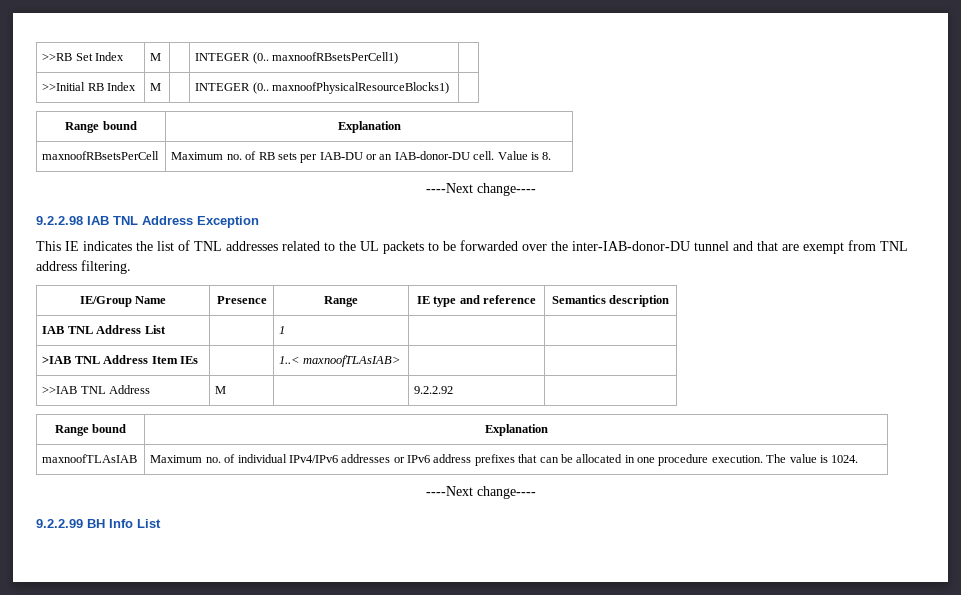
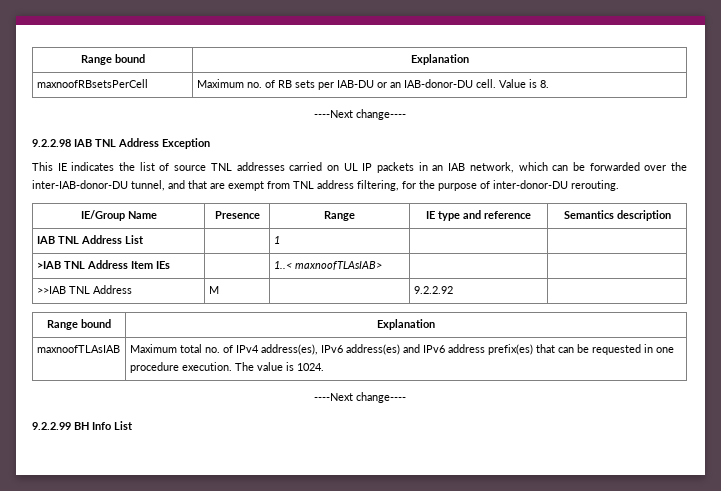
- >>RB Set Index | M | | INTEGER (0.. maxnoofRBsetsPerCell1) |
- >>Initial RB Index | M | | INTEGER (0.. maxnoofPhysicalResourceBlocks1) |
- This IE indicates the list of TNL addresses related to the UL packets to be forwarded over the inter-IAB-donor-DU tunnel and that are exempt from TNL address filtering.
+ This IE indicates the list of source TNL addresses carried on UL IP packets in an IAB network, which can be forwarded over the inter-IAB-donor-DU tunnel, and that are exempt from TNL address filtering, for the purpose of inter-donor-DU rerouting.
- maxnoofTLAsIAB | Maximum no. of individual IPv4/IPv6 addresses or IPv6 address prefixes that can be allocated in one procedure execution. The value is 1024.
+ maxnoofTLAsIAB | Maximum total no. of IPv4 address(es), IPv6 address(es) and IPv6 address prefix(es) that can be requested in one procedure execution. The value is 1024.

